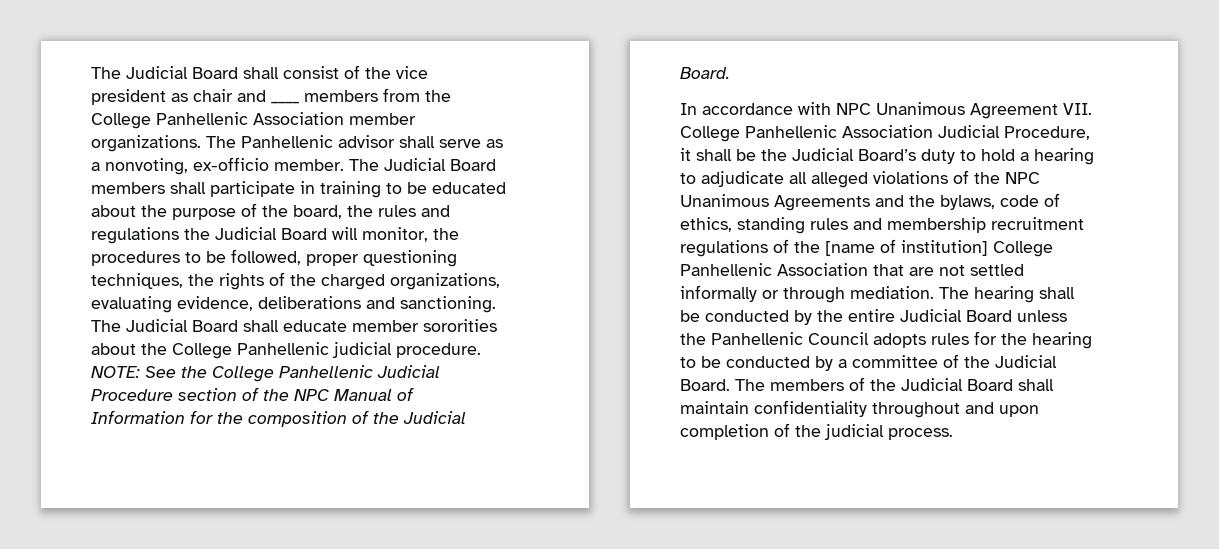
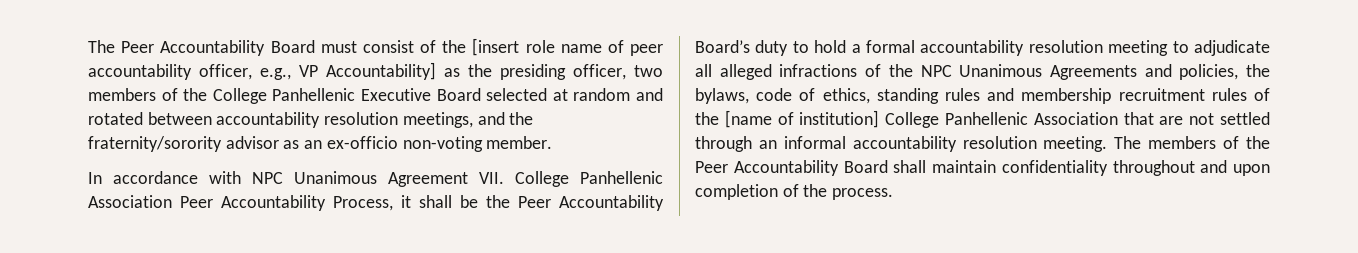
- The Judicial Board shall consist of the vice president as chair and ____ members from the College Panhellenic Association member organizations. The Panhellenic advisor shall serve as a nonvoting, ex-officio member. The Judicial Board members shall participate in training to be educated about the purpose of the board, the rules and regulations the Judicial Board will monitor, the procedures to be followed, proper questioning techniques, the rights of the charged organizations, evaluating evidence, deliberations and sanctioning. The Judicial Board shall educate member sororities about the College Panhellenic judicial procedure. NOTE: See the College Panhellenic Judicial Procedure section of the NPC Manual of Information for the composition of the Judicial Board.
+ The Peer Accountability Board must consist of the [insert role name of peer accountability officer, e.g., VP Accountability] as the presiding officer, two members of the College Panhellenic Executive Board selected at random and rotated between accountability resolution meetings, and the fraternity/sorority advisor as an ex-officio non-voting member.
- In accordance with NPC Unanimous Agreement VII. College Panhellenic Association Judicial Procedure, it shall be the Judicial Board’s duty to hold a hearing to adjudicate all alleged violations of the NPC Unanimous Agreements and the bylaws, code of ethics, standing rules and membership recruitment regulations of the [name of institution] College Panhellenic Association that are not settled informally or through mediation. The hearing shall be conducted by the entire Judicial Board unless the Panhellenic Council adopts rules for the hearing to be conducted by a committee of the Judicial Board.
+ In accordance with NPC Unanimous Agreement VII. College Panhellenic Association Peer Accountability Process, it shall be the Peer Accountability Board’s duty to hold a formal accountability resolution meeting to adjudicate all alleged infractions of the NPC Unanimous Agreements and policies, the bylaws, code of ethics, standing rules and membership recruitment rules of the [name of institution] College Panhellenic Association that are not settled through an informal accountability resolution meeting.
- The members of the Judicial Board shall maintain confidentiality throughout and upon completion of the judicial process.
+ The members of the Peer Accountability Board shall maintain confidentiality throughout and upon completion of the process.

